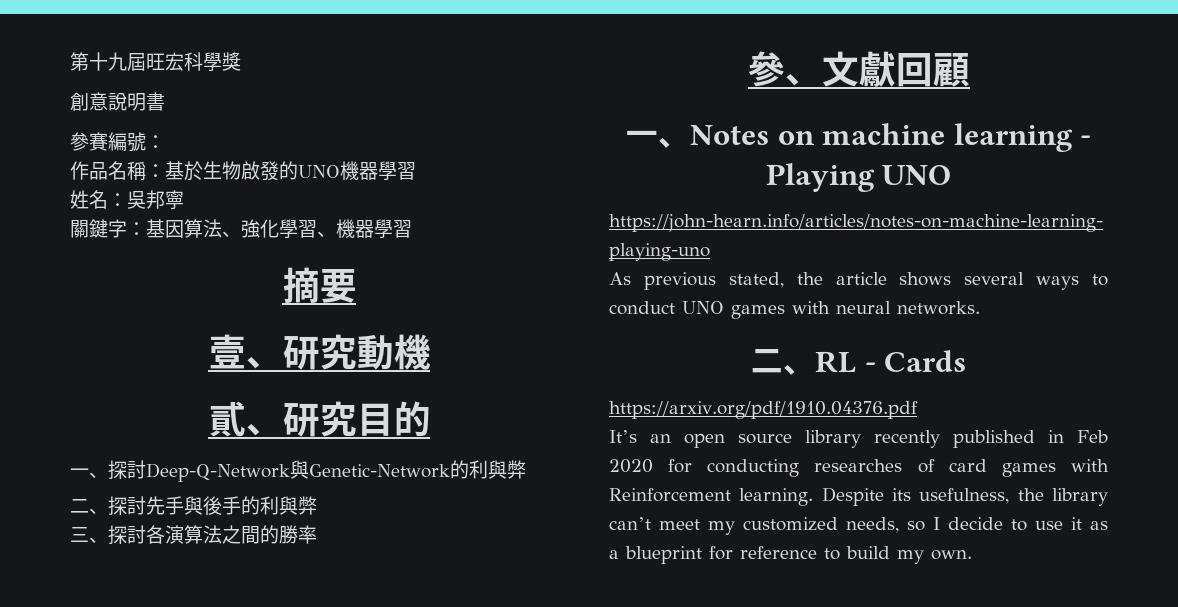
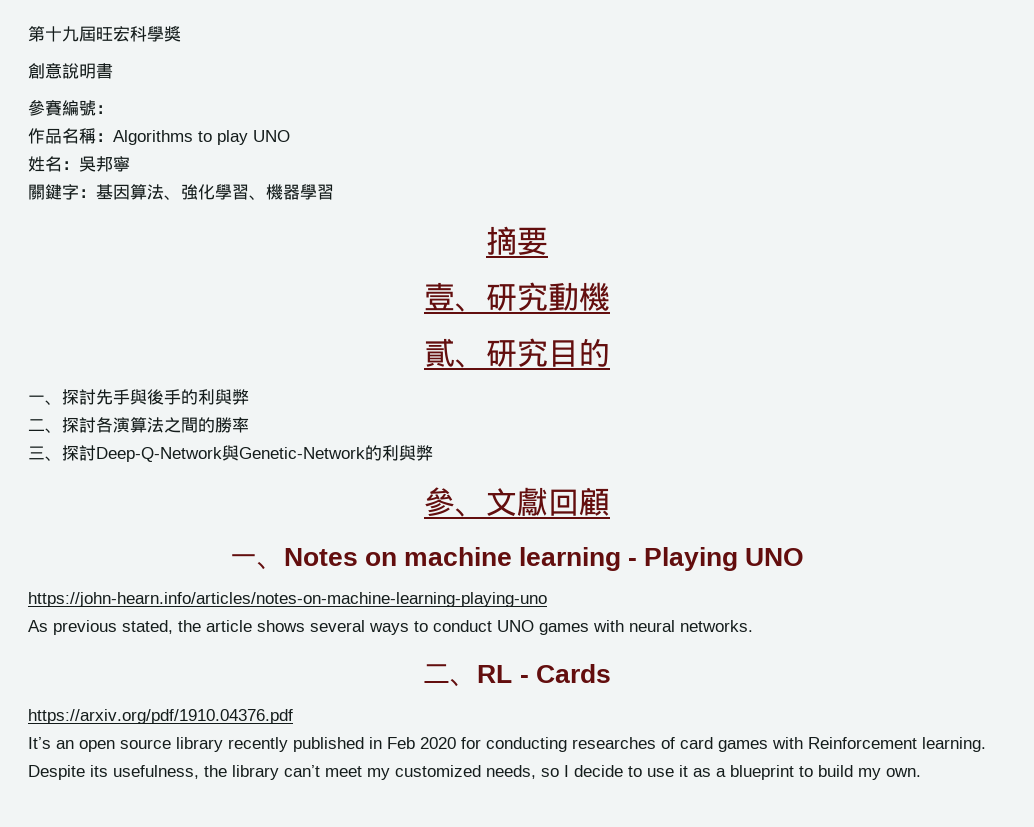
- 作品名稱：基於生物啟發的UNO機器學習
+ 作品名稱：Algorithms to play UNO
- 一、探討Deep-Q-Network與Genetic-Network的利與弊
- 二、探討先手與後手的利與弊
+ 一、探討先手與後手的利與弊
- 三、探討各演算法之間的勝率
+ 二、探討各演算法之間的勝率
+ 三、探討Deep-Q-Network與Genetic-Network的利與弊
- Despite its usefulness, the library can’t meet my customized needs, so I decide to use it as a blueprint for reference to build my own.
+ Despite its usefulness, the library can’t meet my customized needs, so I decide to use it as a blueprint to build my own.

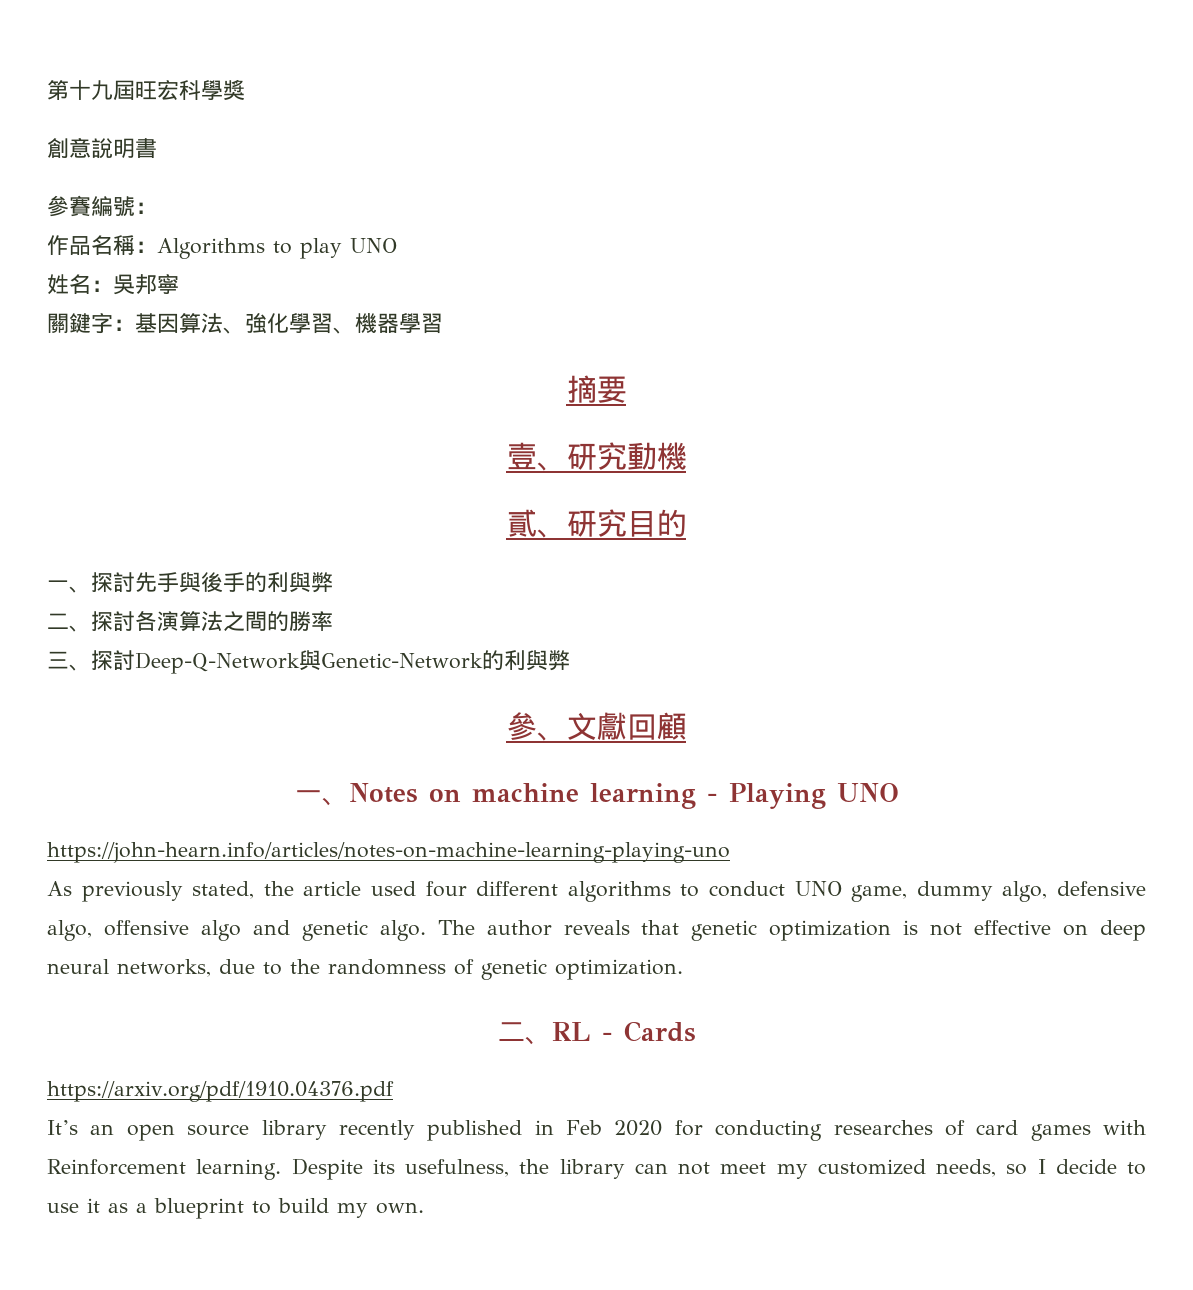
- As previous stated, the article shows several ways to conduct UNO games with neural networks.
+ As previously stated, the article used four different algorithms to conduct UNO game, dummy algo, defensive algo, offensive algo and genetic algo. The author reveals that genetic optimization is not effective on deep neural networks, due to the randomness of genetic optimization.
- Despite its usefulness, the library can’t meet my customized needs, so I decide to use it as a blueprint to build my own.
+ Despite its usefulness, the library can not meet my customized needs, so I decide to use it as a blueprint to build my own.

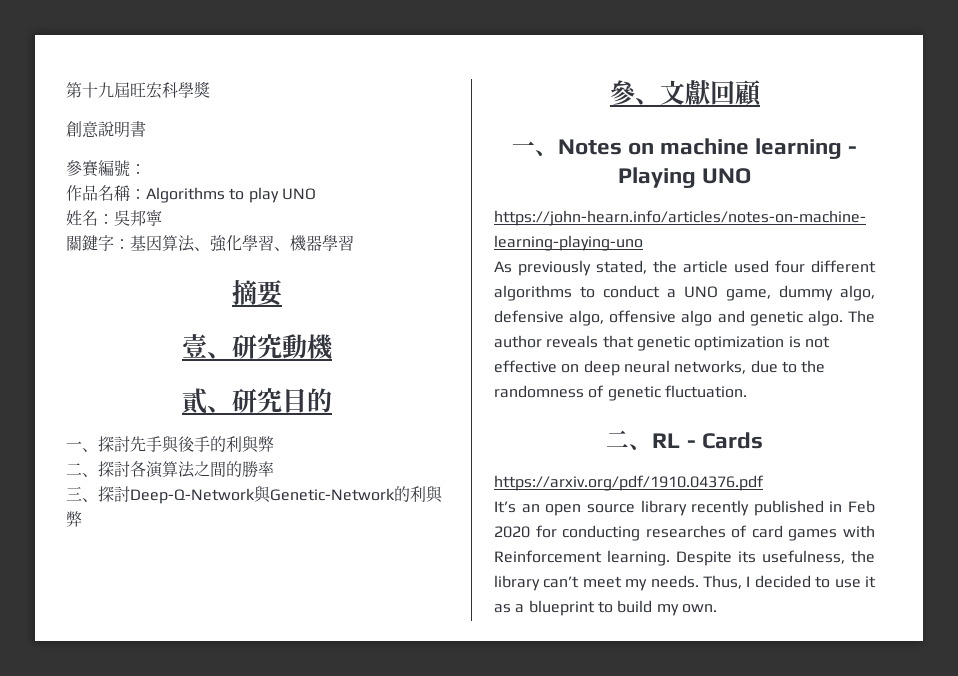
- As previously stated, the article used four different algorithms to conduct UNO game, dummy algo, defensive algo, offensive algo and genetic algo.
+ As previously stated, the article used four different algorithms to conduct a UNO game, dummy algo, defensive algo, offensive algo and genetic algo.
- The author reveals that genetic optimization is not effective on deep neural networks, due to the randomness of genetic optimization.
+ The author reveals that genetic optimization is not effective on deep neural networks, due to the randomness of genetic fluctuation.
- Despite its usefulness, the library can not meet my customized needs, so I decide to use it as a blueprint to build my own.
+ Despite its usefulness, the library can’t meet my needs. Thus, I decided to use it as a blueprint to build my own.

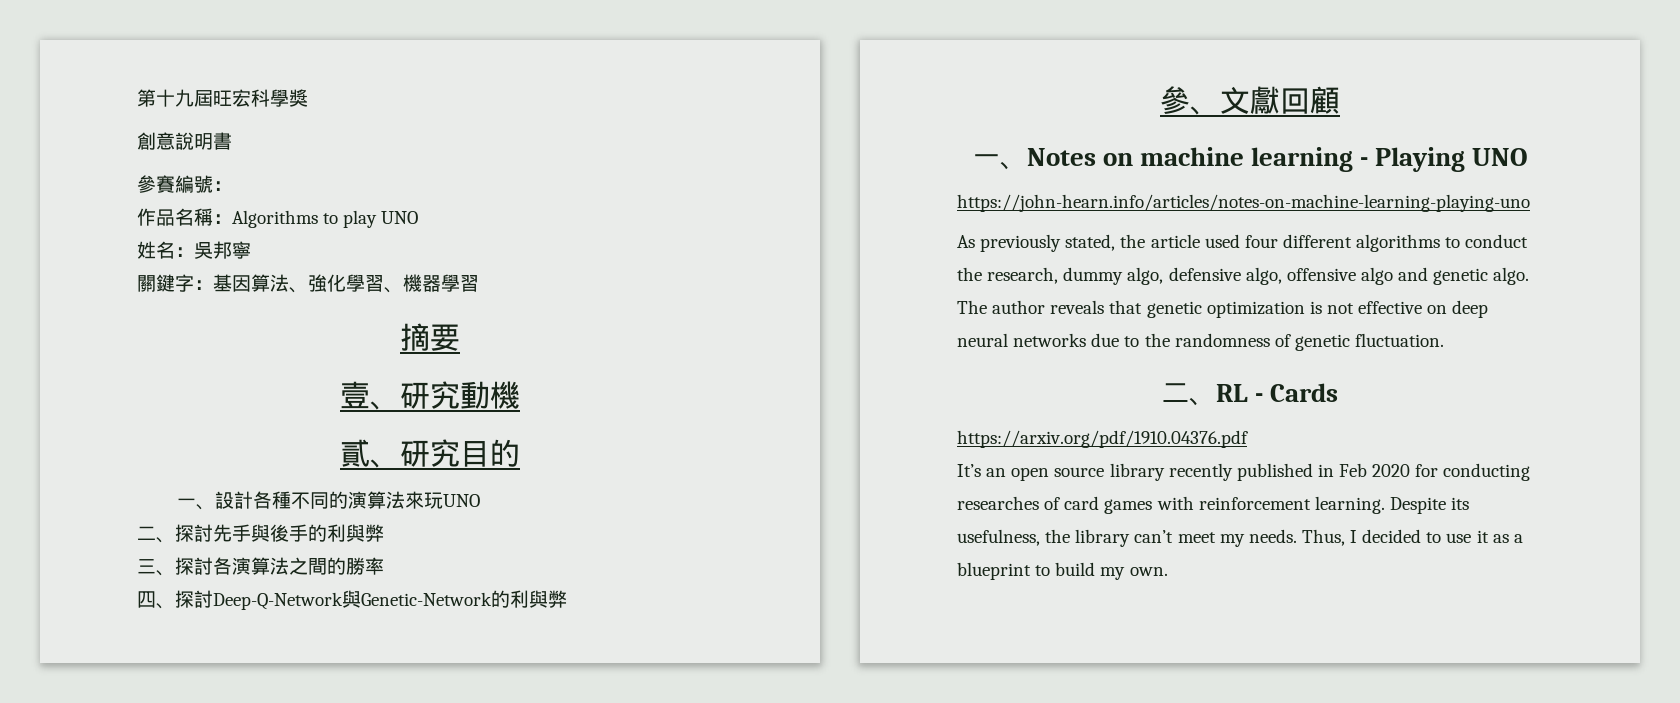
- 一、探討先手與後手的利與弊
+ 一、設計各種不同的演算法來玩UNO
+ 二、探討先手與後手的利與弊
- 二、探討各演算法之間的勝率
+ 三、探討各演算法之間的勝率
- 三、探討Deep-Q-Network與Genetic-Network的利與弊
+ 四、探討Deep-Q-Network與Genetic-Network的利與弊
- As previously stated, the article used four different algorithms to conduct a UNO game, dummy algo, defensive algo, offensive algo and genetic algo.
+ As previously stated, the article used four different algorithms to conduct the research, dummy algo, defensive algo, offensive algo and genetic algo.
- The author reveals that genetic optimization is not effective on deep neural networks, due to the randomness of genetic fluctuation.
+ The author reveals that genetic optimization is not effective on deep neural networks due to the randomness of genetic fluctuation.
- It’s an open source library recently published in Feb 2020 for conducting researches of card games with Reinforcement learning.
+ It’s an open source library recently published in Feb 2020 for conducting researches of card games with reinforcement learning.

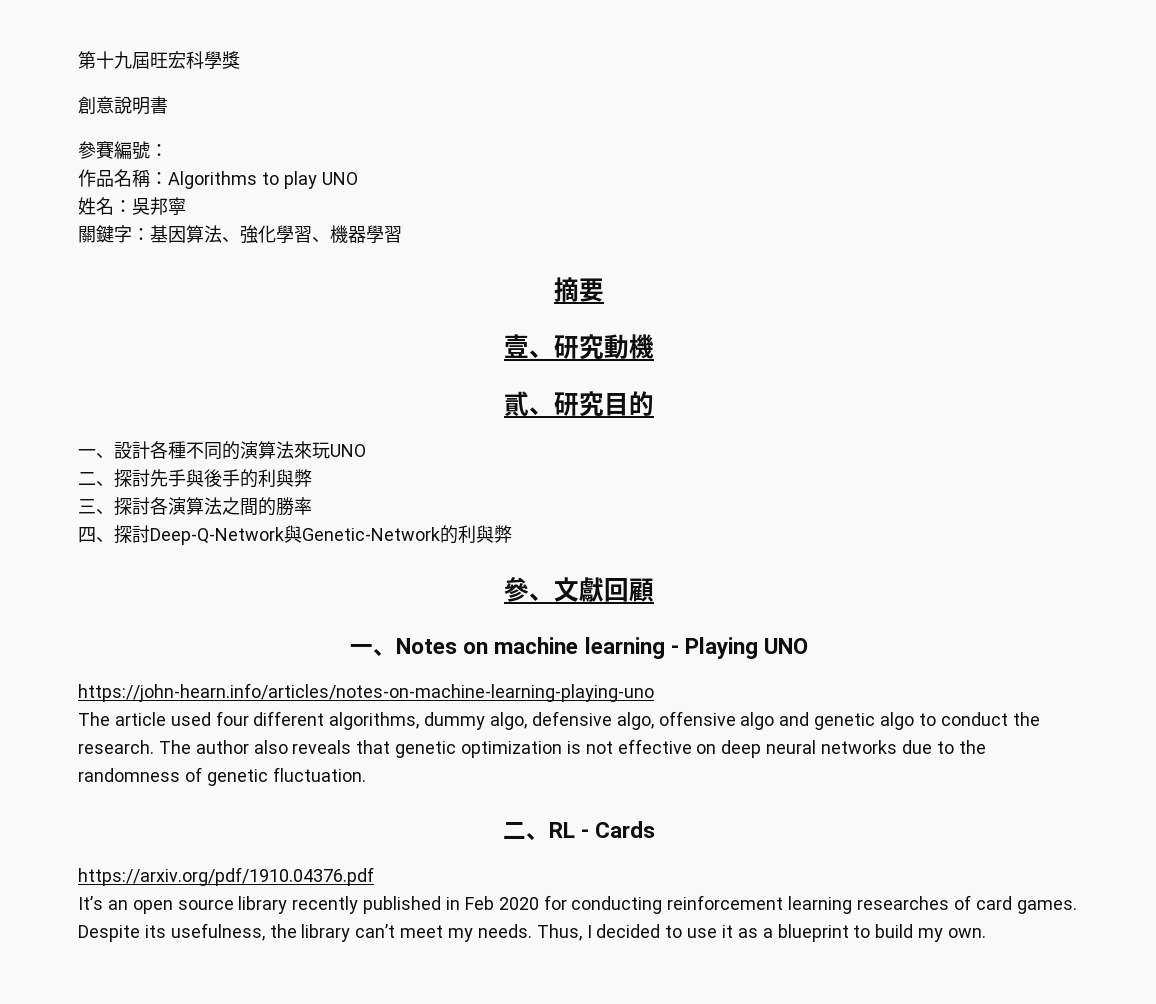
- As previously stated, the article used four different algorithms to conduct the research, dummy algo, defensive algo, offensive algo and genetic algo.
+ The article used four different algorithms, dummy algo, defensive algo, offensive algo and genetic algo to conduct the research.
- The author reveals that genetic optimization is not effective on deep neural networks due to the randomness of genetic fluctuation.
+ The author also reveals that genetic optimization is not effective on deep neural networks due to the randomness of genetic fluctuation.
- It’s an open source library recently published in Feb 2020 for conducting researches of card games with reinforcement learning.
+ It’s an open source library recently published in Feb 2020 for conducting reinforcement learning researches of card games.

